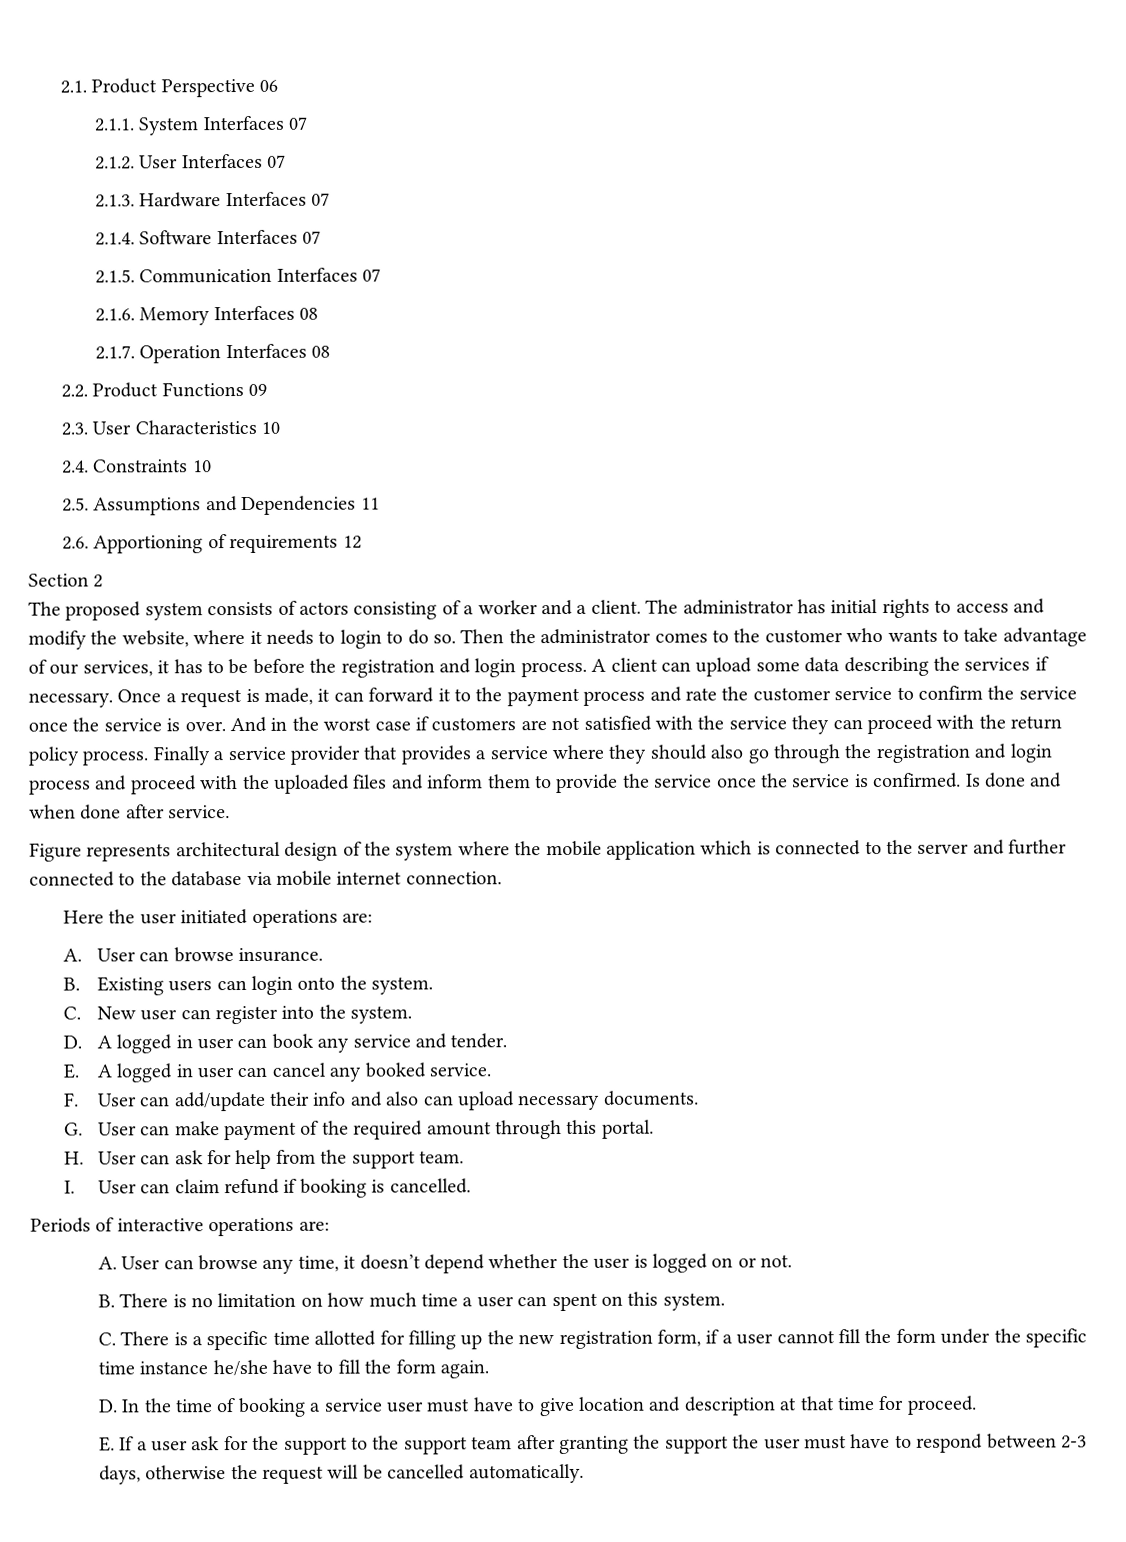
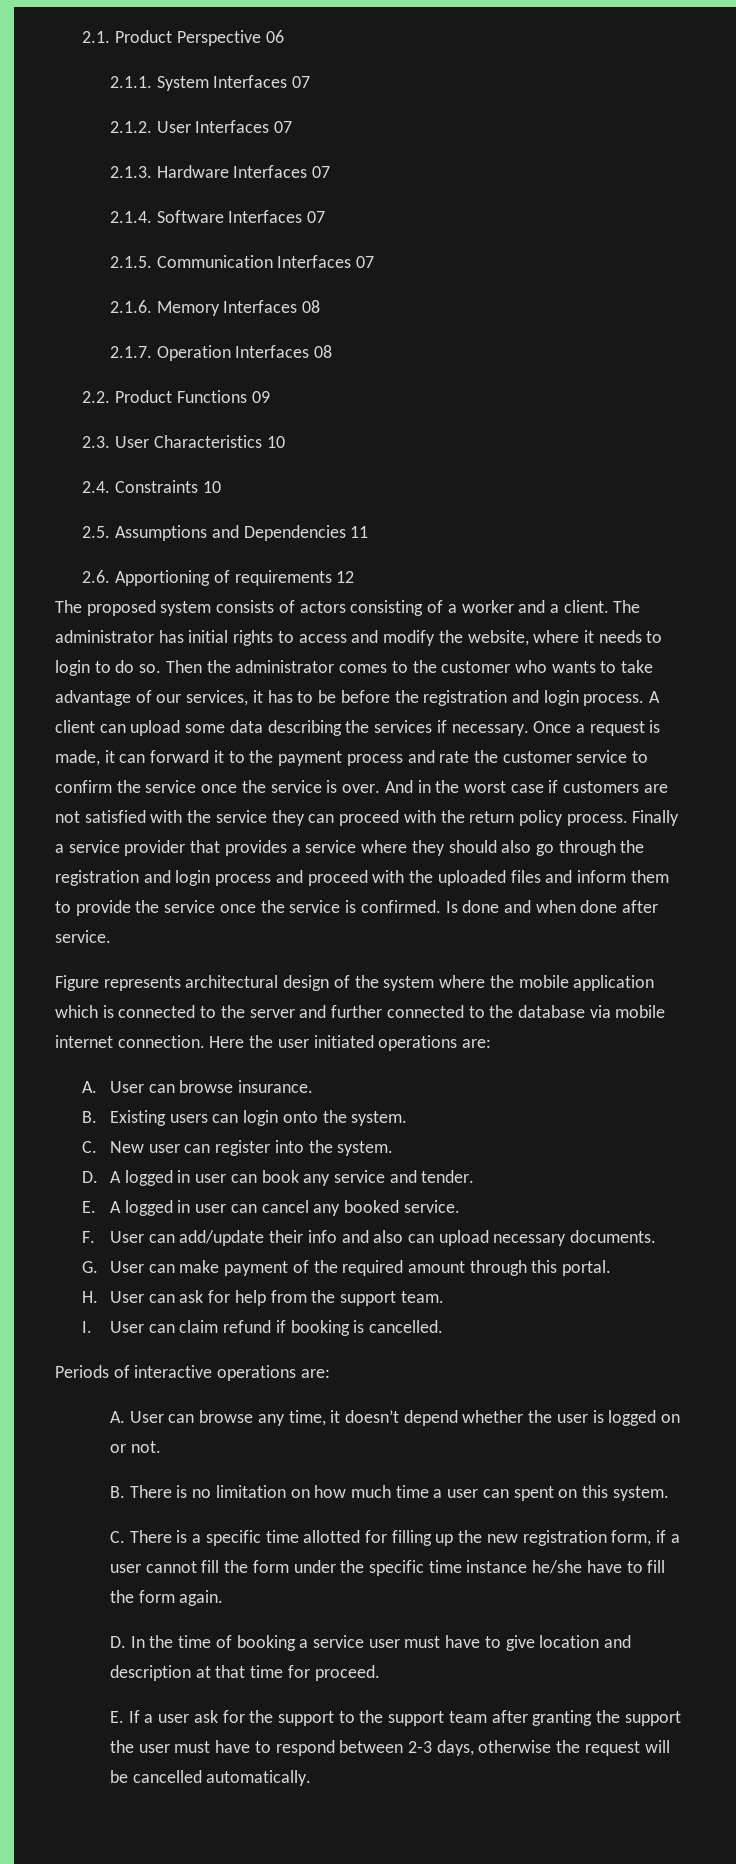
- Section 2
- Figure represents architectural design of the system where the mobile application which is connected to the server and further connected to the database via mobile internet connection.
- Here the user initiated operations are:
+ Figure represents architectural design of the system where the mobile application which is connected to the server and further connected to the database via mobile internet connection. Here the user initiated operations are:

